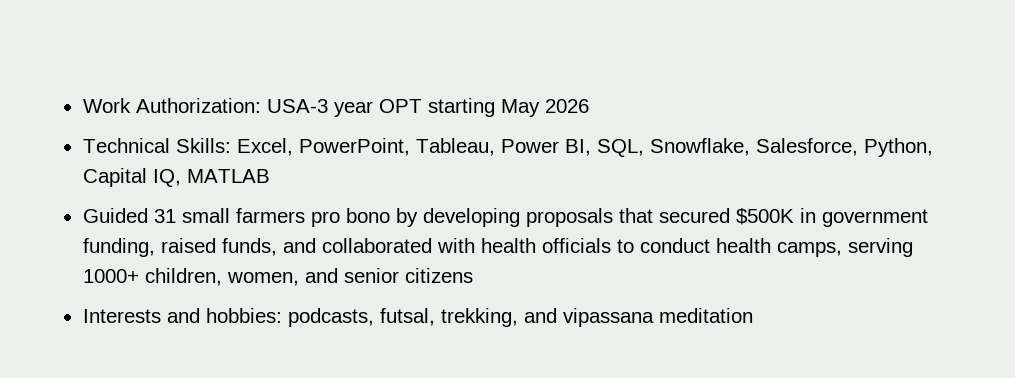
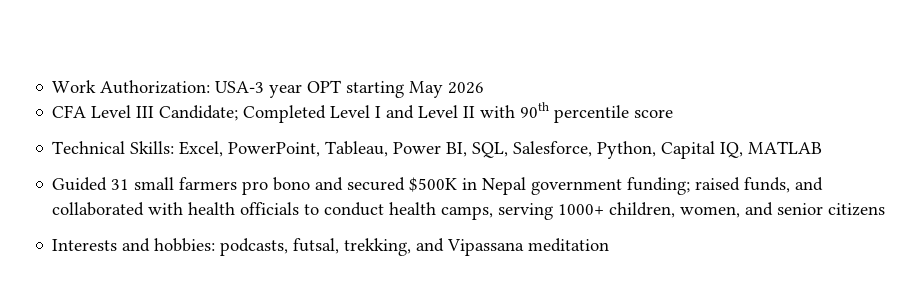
+ CFA Level III Candidate; Completed Level I and Level II with 90th percentile score
- Technical Skills: Excel, PowerPoint, Tableau, Power BI, SQL, Snowflake, Salesforce, Python, Capital IQ, MATLAB
+ Technical Skills: Excel, PowerPoint, Tableau, Power BI, SQL, Salesforce, Python, Capital IQ, MATLAB
- Guided 31 small farmers pro bono by developing proposals that secured $500K in government funding, raised funds, and collaborated with health officials to conduct health camps, serving 1000+ children, women, and senior citizens
+ Guided 31 small farmers pro bono and secured $500K in Nepal government funding; raised funds, and collaborated with health officials to conduct health camps, serving 1000+ children, women, and senior citizens
- Interests and hobbies: podcasts, futsal, trekking, and vipassana meditation
+ Interests and hobbies: podcasts, futsal, trekking, and Vipassana meditation

